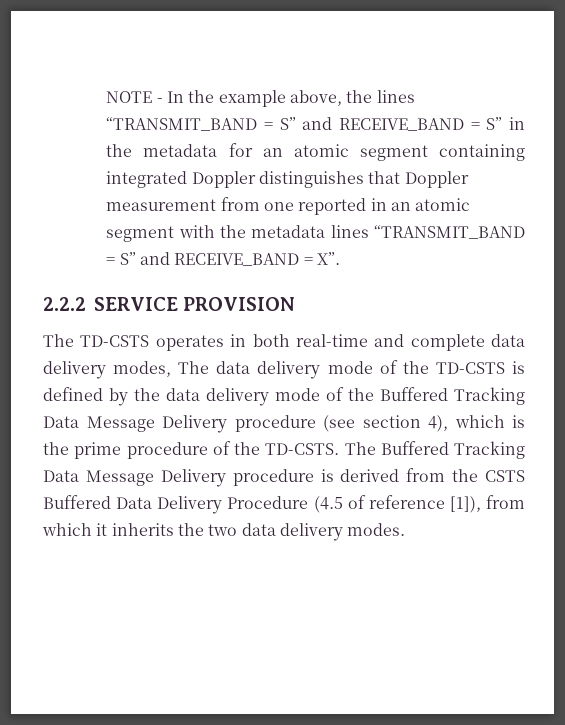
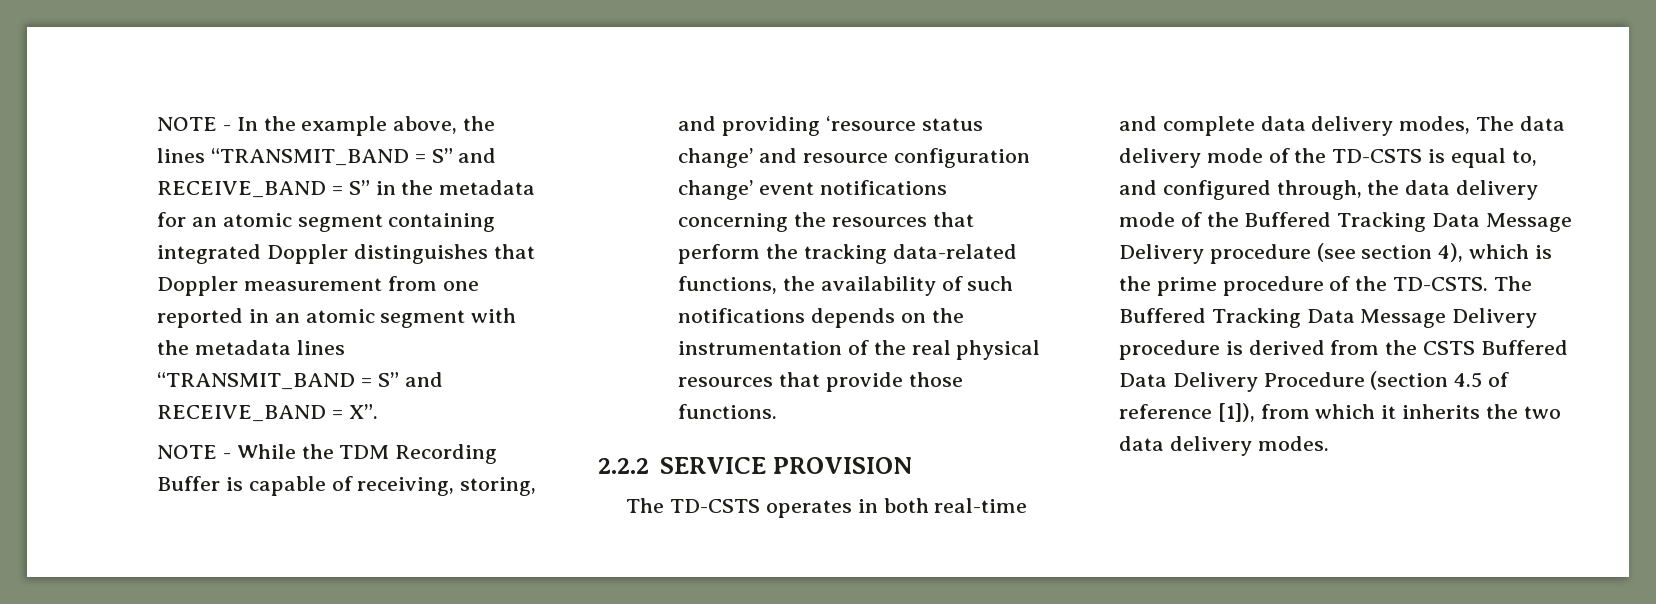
+ NOTE - While the TDM Recording Buffer is capable of receiving, storing, and providing ‘resource status change’ and resource configuration change’ event notifications concerning the resources that perform the tracking data-related functions, the availability of such notifications depends on the instrumentation of the real physical resources that provide those functions.
- The TD-CSTS operates in both real-time and complete data delivery modes, The data delivery mode of the TD-CSTS is defined by the data delivery mode of the Buffered Tracking Data Message Delivery procedure (see section 4), which is the prime procedure of the TD-CSTS.
+ The TD-CSTS operates in both real-time and complete data delivery modes, The data delivery mode of the TD-CSTS is equal to, and configured through, the data delivery mode of the Buffered Tracking Data Message Delivery procedure (see section 4), which is the prime procedure of the TD-CSTS.
- The Buffered Tracking Data Message Delivery procedure is derived from the CSTS Buffered Data Delivery Procedure (4.5 of reference [1]), from which it inherits the two data delivery modes.
+ The Buffered Tracking Data Message Delivery procedure is derived from the CSTS Buffered Data Delivery Procedure (section 4.5 of reference [1]), from which it inherits the two data delivery modes.

